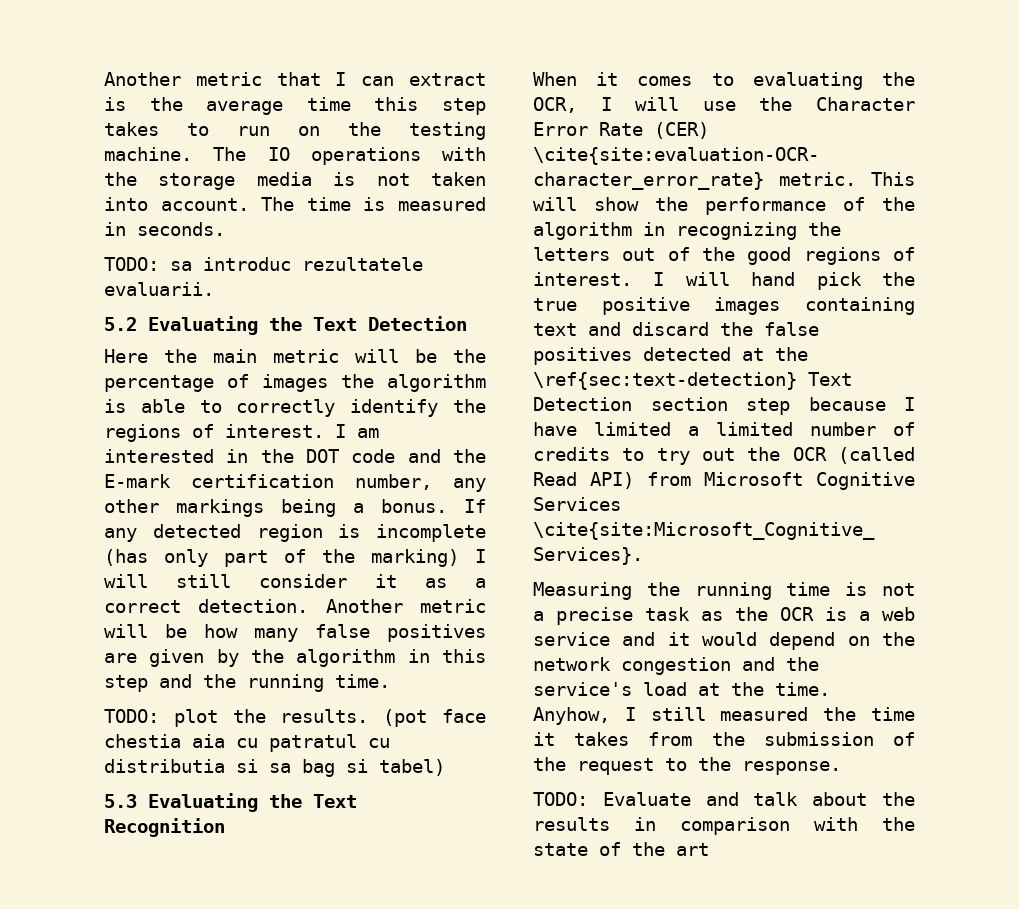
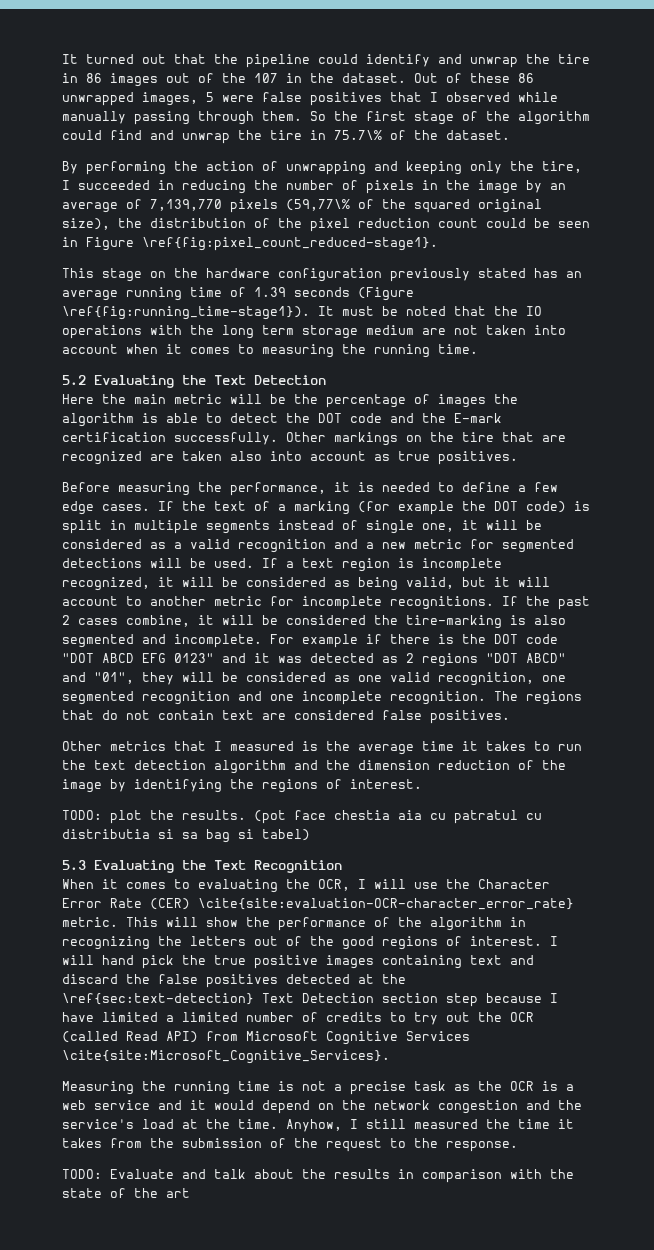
- Another metric that I can extract is the average time this step takes to run on the testing machine. The IO operations with the storage media is not taken into account. The time is measured in seconds.
- TODO: sa introduc rezultatele evaluarii.
+ It turned out that the pipeline could identify and unwrap the tire in 86 images out of the 107 in the dataset. Out of these 86 unwrapped images, 5 were false positives that I observed while manually passing through them. So the first stage of the algorithm could find and unwrap the tire in 75.7\% of the dataset.
+ By performing the action of unwrapping and keeping only the tire, I succeeded in reducing the number of pixels in the image by an average of 7,139,770 pixels (59,77\% of the squared original size), the distribution of the pixel reduction count could be seen in Figure \ref{fig:pixel_count_reduced-stage1}.
+ This stage on the hardware configuration previously stated has an average running time of 1.39 seconds (Figure \ref{fig:running_time-stage1}). It must be noted that the IO operations with the long term storage medium are not taken into account when it comes to measuring the running time.
- Here the main metric will be the percentage of images the algorithm is able to correctly identify the regions of interest. I am interested in the DOT code and the E-mark certification number, any other markings being a bonus. If any detected region is incomplete (has only part of the marking) I will still consider it as a correct detection. Another metric will be how many false positives are given by the algorithm in this step and the running time.
+ Here the main metric will be the percentage of images the algorithm is able to detect the DOT code and the E-mark certification successfully. Other markings on the tire that are recognized are taken also into account as true positives.
+ Before measuring the performance, it is needed to define a few edge cases. If the text of a marking (for example the DOT code) is split in multiple segments instead of single one, it will be considered as a valid recognition and a new metric for segmented detections will be used. If a text region is incomplete recognized, it will be considered as being valid, but it will account to another metric for incomplete recognitions. If the past 2 cases combine, it will be considered the tire-marking is also segmented and incomplete. For example if there is the DOT code "DOT ABCD EFG 0123" and it was detected as 2 regions "DOT ABCD" and "01", they will be considered as one valid recognition, one segmented recognition and one incomplete recognition. The regions that do not contain text are considered false positives.
+ Other metrics that I measured is the average time it takes to run the text detection algorithm and the dimension reduction of the image by identifying the regions of interest.

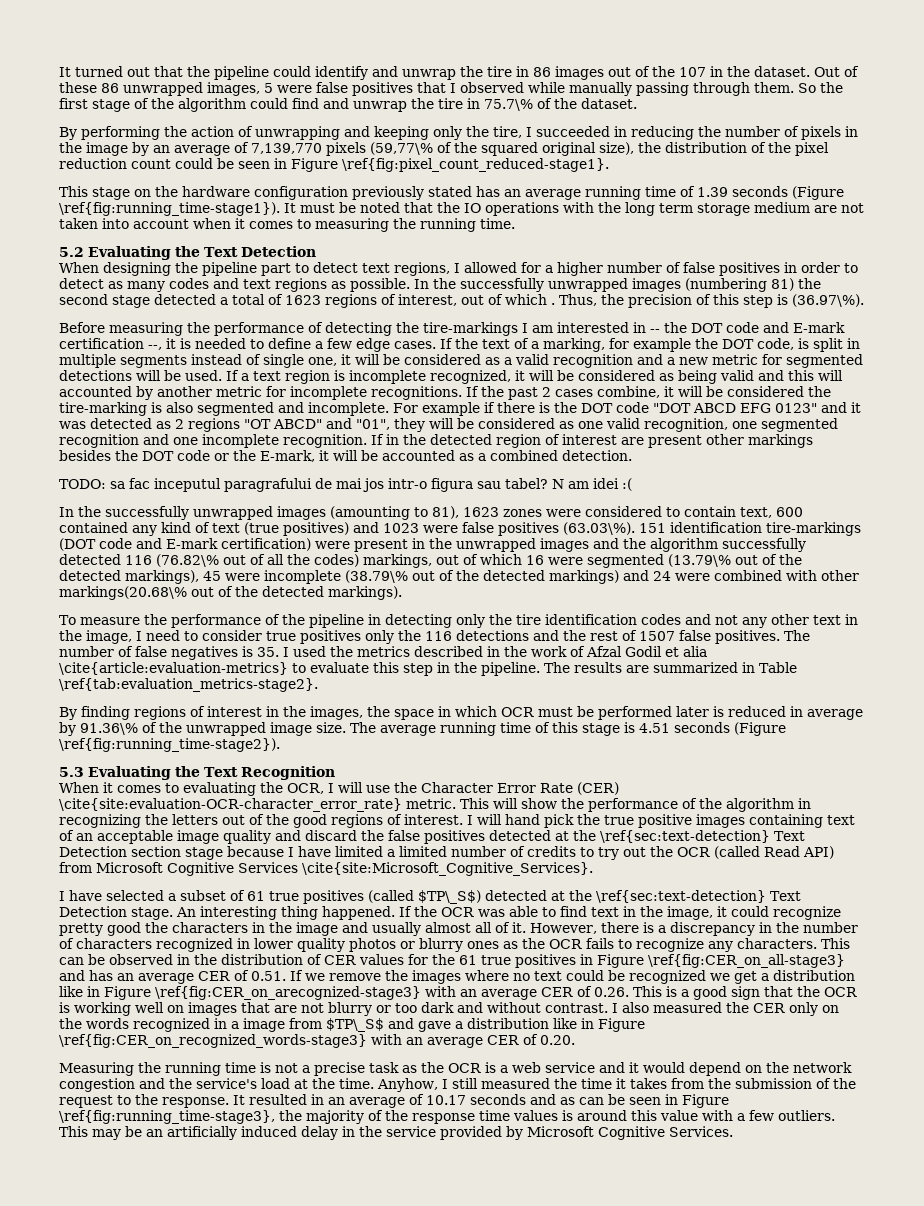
- Here the main metric will be the percentage of images the algorithm is able to detect the DOT code and the E-mark certification successfully. Other markings on the tire that are recognized are taken also into account as true positives.
- Before measuring the performance, it is needed to define a few edge cases.
+ When designing the pipeline part to detect text regions, I allowed for a higher number of false positives in order to detect as many codes and text regions as possible. In the successfully unwrapped images (numbering 81) the second stage detected a total of 1623 regions of interest, out of which . Thus, the precision of this step is (36.97\%).
+ Before measuring the performance of detecting the tire-markings I am interested in -- the DOT code and E-mark certification --, it is needed to define a few edge cases.
- If the text of a marking (for example the DOT code) is split in multiple segments instead of single one, it will be considered as a valid recognition and a new metric for segmented detections will be used.
+ If the text of a marking, for example the DOT code, is split in multiple segments instead of single one, it will be considered as a valid recognition and a new metric for segmented detections will be used.
- If a text region is incomplete recognized, it will be considered as being valid, but it will account to another metric for incomplete recognitions.
+ If a text region is incomplete recognized, it will be considered as being valid and this will accounted by another metric for incomplete recognitions.
- For example if there is the DOT code "DOT ABCD EFG 0123" and it was detected as 2 regions "DOT ABCD" and "01", they will be considered as one valid recognition, one segmented recognition and one incomplete recognition.
+ For example if there is the DOT code "DOT ABCD EFG 0123" and it was detected as 2 regions "OT ABCD" and "01", they will be considered as one valid recognition, one segmented recognition and one incomplete recognition.
- The regions that do not contain text are considered false positives.
- Other metrics that I measured is the average time it takes to run the text detection algorithm and the dimension reduction of the image by identifying the regions of interest.
- TODO: plot the results. (pot face chestia aia cu patratul cu distributia si sa bag si tabel)
+ If in the detected region of interest are present other markings besides the DOT code or the E-mark, it will be accounted as a combined detection.
+ TODO: sa fac inceputul paragrafului de mai jos intr-o figura sau tabel? N am idei :(
+ In the successfully unwrapped images (amounting to 81), 1623 zones were considered to contain text, 600 contained any kind of text (true positives) and 1023 were false positives (63.03\%). 151 identification tire-markings (DOT code and E-mark certification) were present in the unwrapped images and the algorithm successfully detected 116 (76.82\% out of all the codes) markings, out of which 16 were segmented (13.79\% out of the detected markings), 45 were incomplete (38.79\% out of the detected markings) and 24 were combined with other markings(20.68\% out of the detected markings).
+ To measure the performance of the pipeline in detecting only the tire identification codes and not any other text in the image, I need to consider true positives only the 116 detections and the rest of 1507 false positives. The number of false negatives is 35. I used the metrics described in the work of Afzal Godil et alia \cite{article:evaluation-metrics} to evaluate this step in the pipeline. The results are summarized in Table \ref{tab:evaluation_metrics-stage2}.
+ By finding regions of interest in the images, the space in which OCR must be performed later is reduced in average by 91.36\% of the unwrapped image size. The average running time of this stage is 4.51 seconds (Figure \ref{fig:running_time-stage2}).
- I will hand pick the true positive images containing text and discard the false positives detected at the \ref{sec:text-detection} Text Detection section step because I have limited a limited number of credits to try out the OCR (called Read API) from Microsoft Cognitive Services \cite{site:Microsoft_Cognitive_Services}.
+ I will hand pick the true positive images containing text of an acceptable image quality and discard the false positives detected at the \ref{sec:text-detection} Text Detection section stage because I have limited a limited number of credits to try out the OCR (called Read API) from Microsoft Cognitive Services \cite{site:Microsoft_Cognitive_Services}.
+ I have selected a subset of 61 true positives (called $TP\_S$) detected at the \ref{sec:text-detection} Text Detection stage. An interesting thing happened. If the OCR was able to find text in the image, it could recognize pretty good the characters in the image and usually almost all of it. However, there is a discrepancy in the number of characters recognized in lower quality photos or blurry ones as the OCR fails to recognize any characters. This can be observed in the distribution of CER values for the 61 true positives in Figure \ref{fig:CER_on_all-stage3} and has an average CER of 0.51. If we remove the images where no text could be recognized we get a distribution like in Figure \ref{fig:CER_on_arecognized-stage3} with an average CER of 0.26. This is a good sign that the OCR is working well on images that are not blurry or too dark and without contrast. I also measured the CER only on the words recognized in a image from $TP\_S$ and gave a distribution like in Figure \ref{fig:CER_on_recognized_words-stage3} with an average CER of 0.20.
- Anyhow, I still measured the time it takes from the submission of the request to the response.
- TODO: Evaluate and talk about the results in comparison with the state of the art
+ Anyhow, I still measured the time it takes from the submission of the request to the response. It resulted in an average of 10.17 seconds and as can be seen in Figure \ref{fig:running_time-stage3}, the majority of the response time values is around this value with a few outliers. This may be an artificially induced delay in the service provided by Microsoft Cognitive Services.

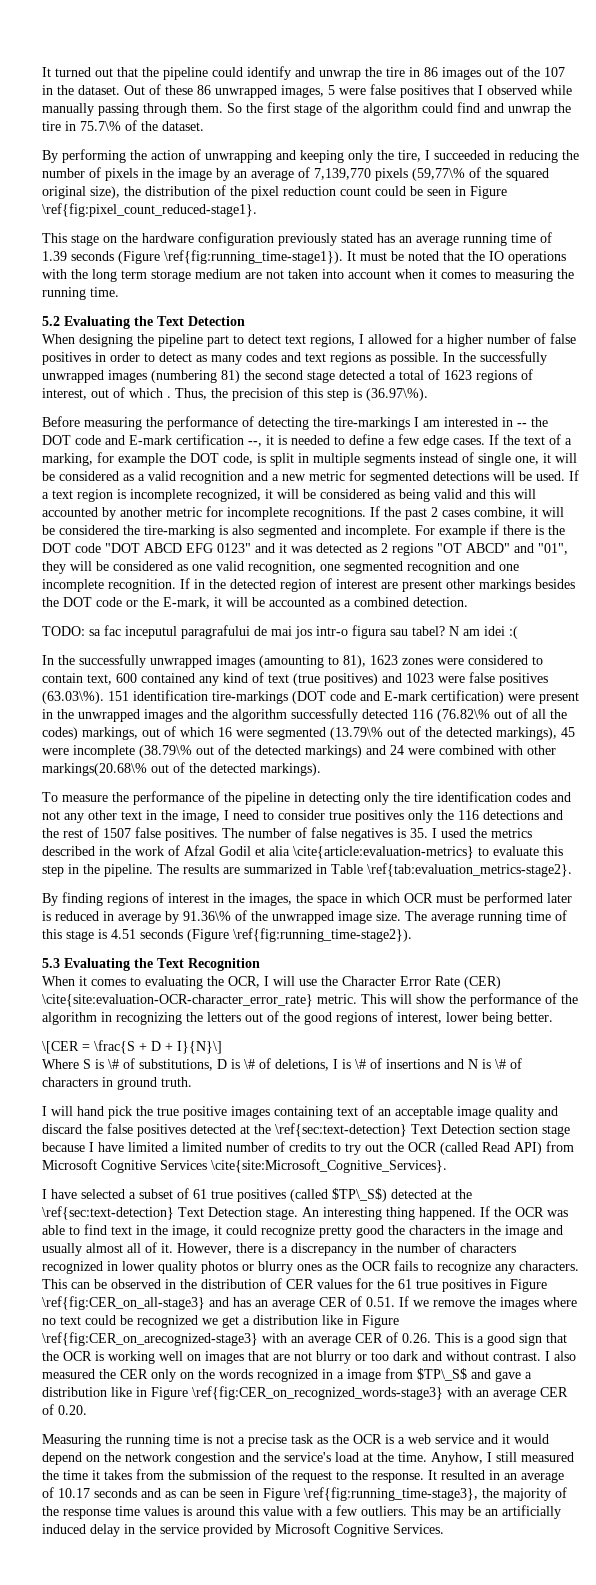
- This will show the performance of the algorithm in recognizing the letters out of the good regions of interest. I will hand pick the true positive images containing text of an acceptable image quality and discard the false positives detected at the \ref{sec:text-detection} Text Detection section stage because I have limited a limited number of credits to try out the OCR (called Read API) from Microsoft Cognitive Services \cite{site:Microsoft_Cognitive_Services}.
+ This will show the performance of the algorithm in recognizing the letters out of the good regions of interest, lower being better.
+ \[CER = \frac{S + D + I}{N}\]
+ Where S is \# of substitutions, D is \# of deletions, I is \# of insertions and N is \# of characters in ground truth.
+ I will hand pick the true positive images containing text of an acceptable image quality and discard the false positives detected at the \ref{sec:text-detection} Text Detection section stage because I have limited a limited number of credits to try out the OCR (called Read API) from Microsoft Cognitive Services \cite{site:Microsoft_Cognitive_Services}.

